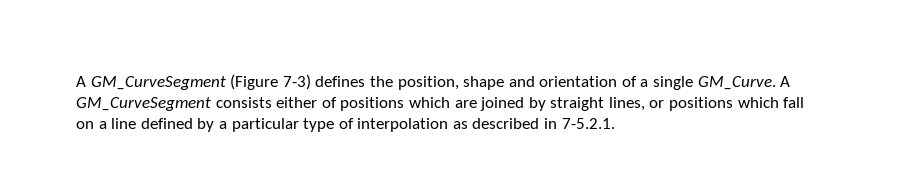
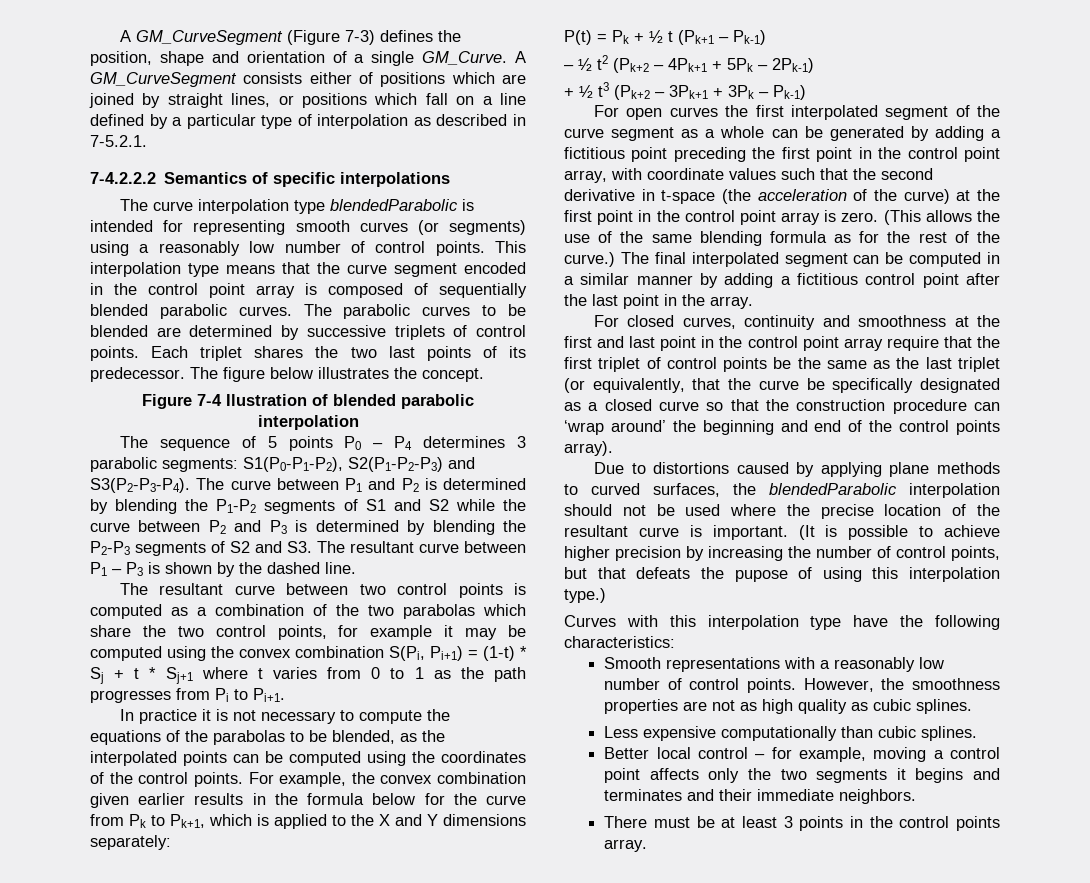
+ 7-4.2.2.2 Semantics of specific interpolations
+ The curve interpolation type blendedParabolic is intended for representing smooth curves (or segments) using a reasonably low number of control points. This interpolation type means that the curve segment encoded in the control point array is composed of sequentially blended parabolic curves. The parabolic curves to be blended are determined by successive triplets of control points. Each triplet shares the two last points of its predecessor. The figure below illustrates the concept.
+ Figure 7-4 Ilustration of blended parabolic interpolation
+ The sequence of 5 points P0 – P4 determines 3 parabolic segments: S1(P0-P1-P2), S2(P1-P2-P3) and S3(P2-P3-P4). The curve between P1 and P2 is determined by blending the P1-P2 segments of S1 and S2 while the curve between P2 and P3 is determined by blending the P2-P3 segments of S2 and S3. The resultant curve between P1 – P3 is shown by the dashed line.
+ The resultant curve between two control points is computed as a combination of the two parabolas which share the two control points, for example it may be computed using the convex combination S(Pi, Pi+1) = (1-t) * Sj + t * Sj+1 where t varies from 0 to 1 as the path progresses from Pi to Pi+1.
+ In practice it is not necessary to compute the equations of the parabolas to be blended, as the interpolated points can be computed using the coordinates of the control points. For example, the convex combination given earlier results in the formula below for the curve from Pk to Pk+1, which is applied to the X and Y dimensions separately:
+ P(t) = Pk + ½ t (Pk+1 – Pk-1)
+ – ½ t2 (Pk+2 – 4Pk+1 + 5Pk – 2Pk-1)
+ + ½ t3 (Pk+2 – 3Pk+1 + 3Pk – Pk-1)
+ For open curves the first interpolated segment of the curve segment as a whole can be generated by adding a fictitious point preceding the first point in the control point array, with coordinate values such that the second derivative in t-space (the acceleration of the curve) at the first point in the control point array is zero. (This allows the use of the same blending formula as for the rest of the curve.) The final interpolated segment can be computed in a similar manner by adding a fictitious control point after the last point in the array.
+ For closed curves, continuity and smoothness at the first and last point in the control point array require that the first triplet of control points be the same as the last triplet (or equivalently, that the curve be specifically designated as a closed curve so that the construction procedure can ‘wrap around’ the beginning and end of the control points array).
+ Due to distortions caused by applying plane methods to curved surfaces, the blendedParabolic interpolation should not be used where the precise location of the resultant curve is important. (It is possible to achieve higher precision by increasing the number of control points, but that defeats the pupose of using this interpolation type.)
+ Curves with this interpolation type have the following characteristics:
+ Smooth representations with a reasonably low number of control points. However, the smoothness properties are not as high quality as cubic splines.
+ Less expensive computationally than cubic splines.
+ Better local control – for example, moving a control point affects only the two segments it begins and terminates and their immediate neighbors.
+ There must be at least 3 points in the control points array.

